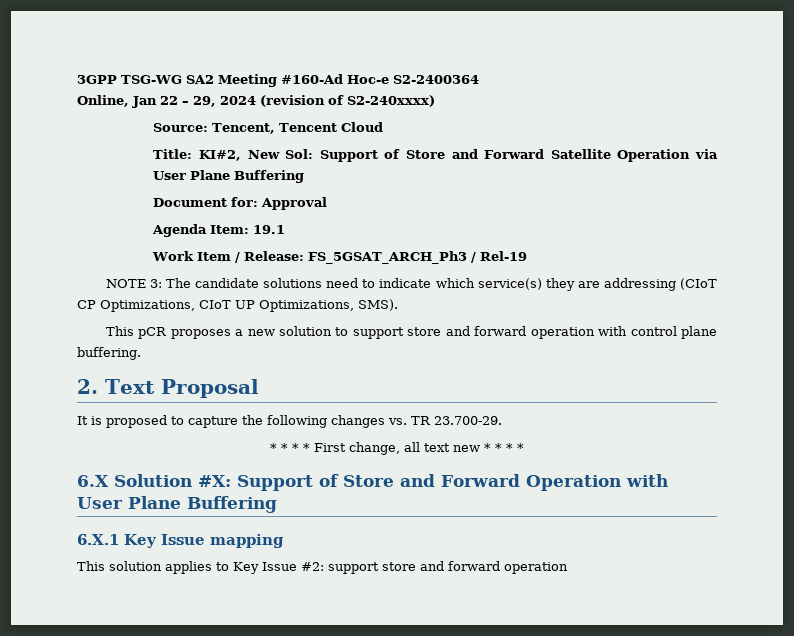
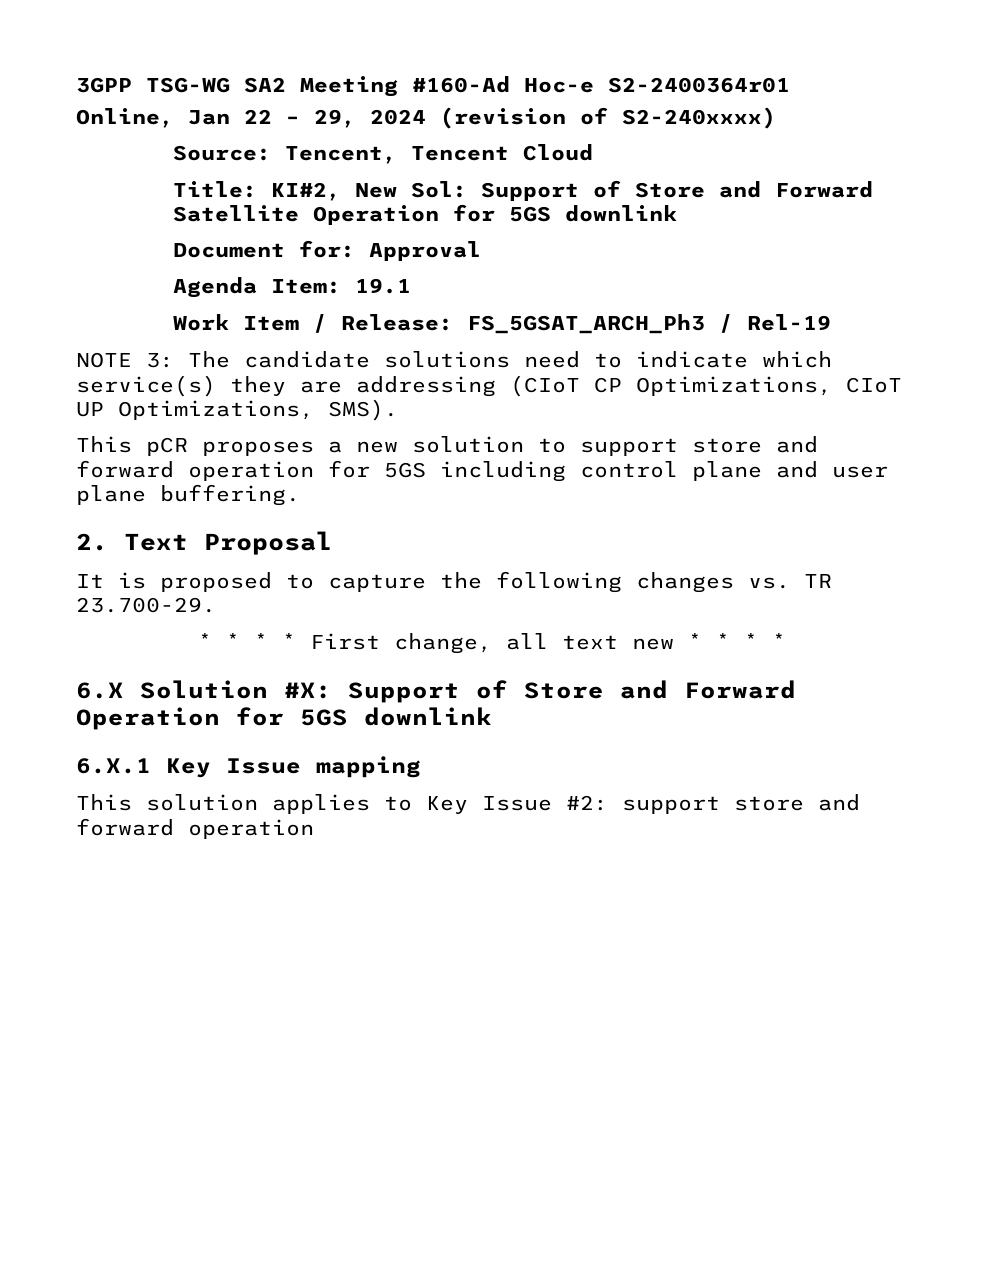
- 3GPP TSG-WG SA2 Meeting #160-Ad Hoc-e S2-2400364
+ 3GPP TSG-WG SA2 Meeting #160-Ad Hoc-e S2-2400364r01
- Title: KI#2, New Sol: Support of Store and Forward Satellite Operation via User Plane Buffering
+ Title: KI#2, New Sol: Support of Store and Forward Satellite Operation for 5GS downlink
- This pCR proposes a new solution to support store and forward operation with control plane buffering.
+ This pCR proposes a new solution to support store and forward operation for 5GS including control plane and user plane buffering.
- 6.X Solution #X: Support of Store and Forward Operation with User Plane Buffering
+ 6.X Solution #X: Support of Store and Forward Operation for 5GS downlink

